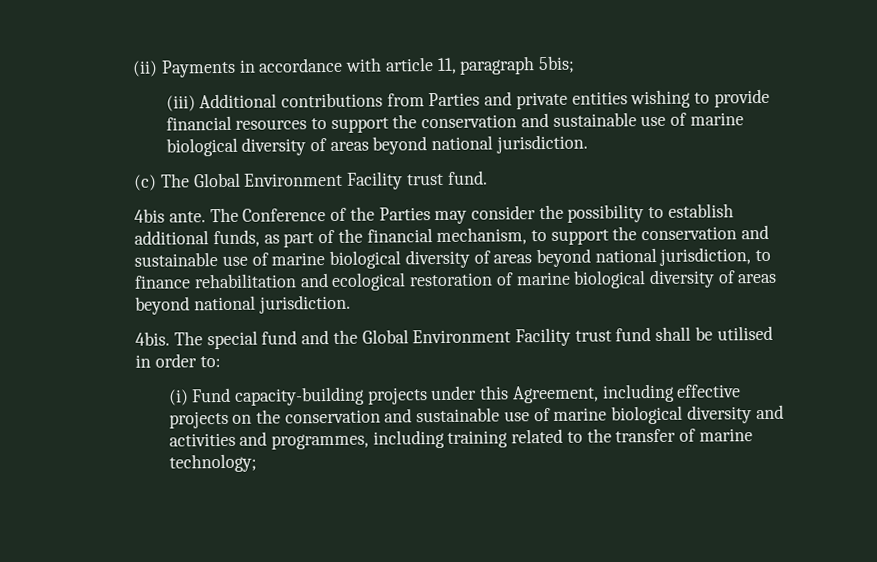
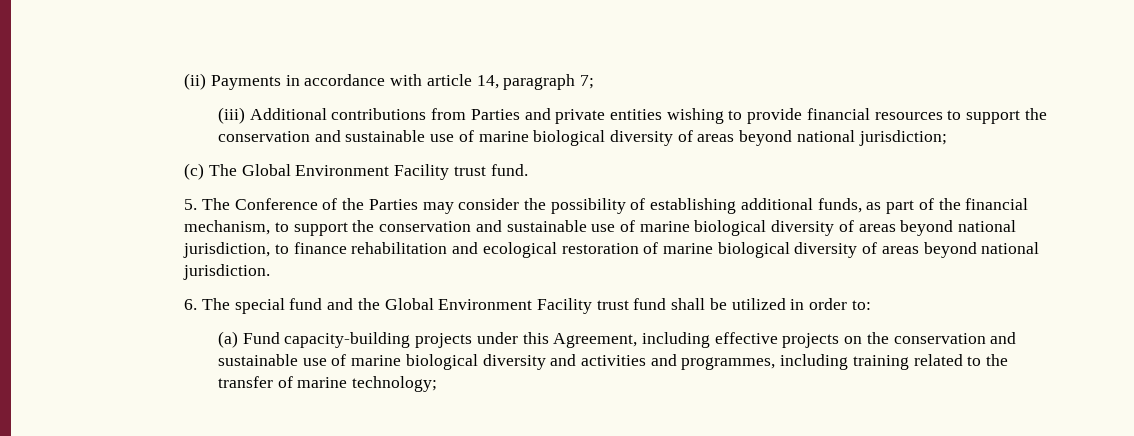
- (ii) Payments in accordance with article 11, paragraph 5bis;
+ (ii) Payments in accordance with article 14, paragraph 7;
- (iii) Additional contributions from Parties and private entities wishing to provide financial resources to support the conservation and sustainable use of marine biological diversity of areas beyond national jurisdiction.
+ (iii) Additional contributions from Parties and private entities wishing to provide financial resources to support the conservation and sustainable use of marine biological diversity of areas beyond national jurisdiction;
- 4bis ante. The Conference of the Parties may consider the possibility to establish additional funds, as part of the financial mechanism, to support the conservation and sustainable use of marine biological diversity of areas beyond national jurisdiction, to finance rehabilitation and ecological restoration of marine biological diversity of areas beyond national jurisdiction.
+ 5. The Conference of the Parties may consider the possibility of establishing additional funds, as part of the financial mechanism, to support the conservation and sustainable use of marine biological diversity of areas beyond national jurisdiction, to finance rehabilitation and ecological restoration of marine biological diversity of areas beyond national jurisdiction.
- 4bis. The special fund and the Global Environment Facility trust fund shall be utilised in order to:
+ 6. The special fund and the Global Environment Facility trust fund shall be utilized in order to:
- (i) Fund capacity-building projects under this Agreement, including effective projects on the conservation and sustainable use of marine biological diversity and activities and programmes, including training related to the transfer of marine technology;
+ (a) Fund capacity-building projects under this Agreement, including effective projects on the conservation and sustainable use of marine biological diversity and activities and programmes, including training related to the transfer of marine technology;

